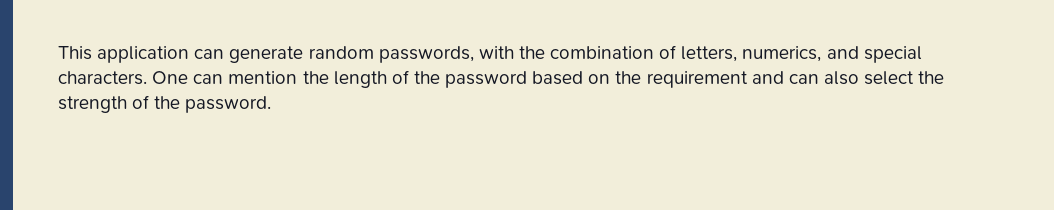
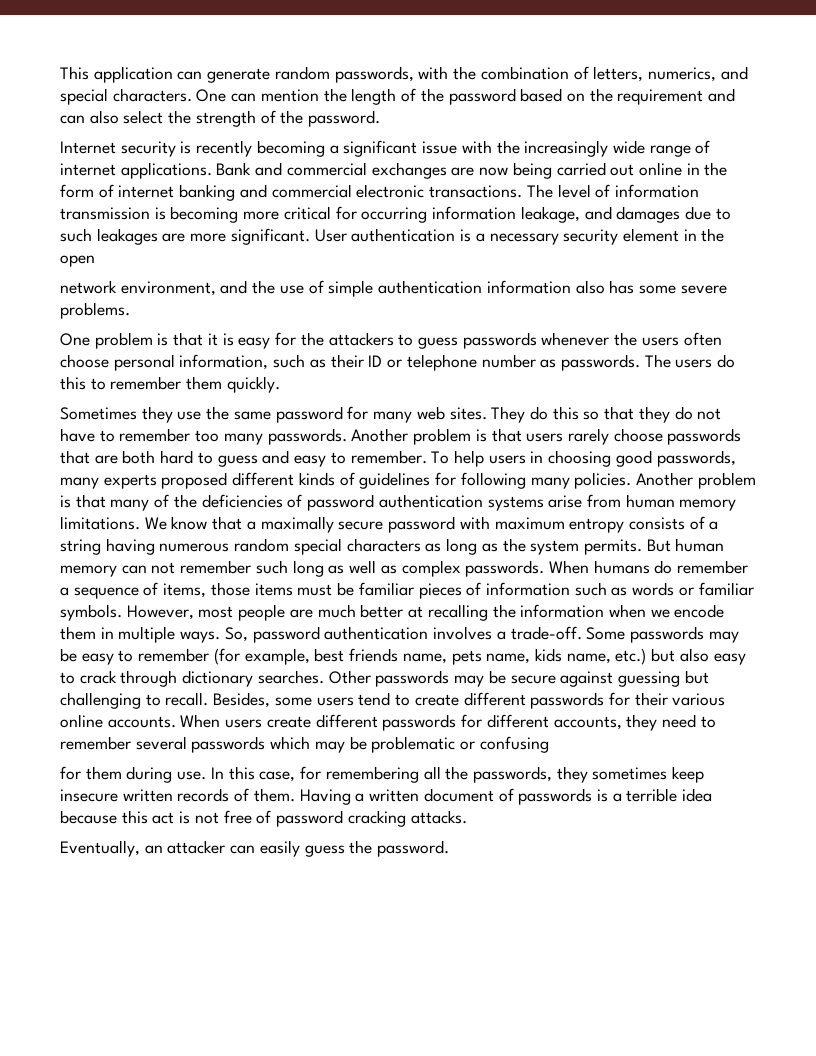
+ Internet security is recently becoming a significant issue with the increasingly wide range of internet applications. Bank and commercial exchanges are now being carried out online in the form of internet banking and commercial electronic transactions. The level of information transmission is becoming more critical for occurring information leakage, and damages due to such leakages are more significant. User authentication is a necessary security element in the open
+ network environment, and the use of simple authentication information also has some severe problems.
+ One problem is that it is easy for the attackers to guess passwords whenever the users often choose personal information, such as their ID or telephone number as passwords. The users do this to remember them quickly.
+ Sometimes they use the same password for many web sites. They do this so that they do not have to remember too many passwords. Another problem is that users rarely choose passwords that are both hard to guess and easy to remember. To help users in choosing good passwords, many experts proposed different kinds of guidelines for following many policies. Another problem is that many of the deficiencies of password authentication systems arise from human memory limitations. We know that a maximally secure password with maximum entropy consists of a string having numerous random special characters as long as the system permits. But human memory can not remember such long as well as complex passwords. When humans do remember a sequence of items, those items must be familiar pieces of information such as words or familiar symbols. However, most people are much better at recalling the information when we encode them in multiple ways. So, password authentication involves a trade-off. Some passwords may be easy to remember (for example, best friends name, pets name, kids name, etc.) but also easy to crack through dictionary searches. Other passwords may be secure against guessing but challenging to recall. Besides, some users tend to create different passwords for their various online accounts. When users create different passwords for different accounts, they need to remember several passwords which may be problematic or confusing
+ for them during use. In this case, for remembering all the passwords, they sometimes keep insecure written records of them. Having a written document of passwords is a terrible idea because this act is not free of password cracking attacks.
+ Eventually, an attacker can easily guess the password.

